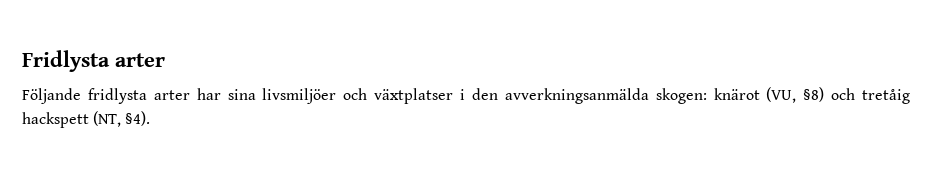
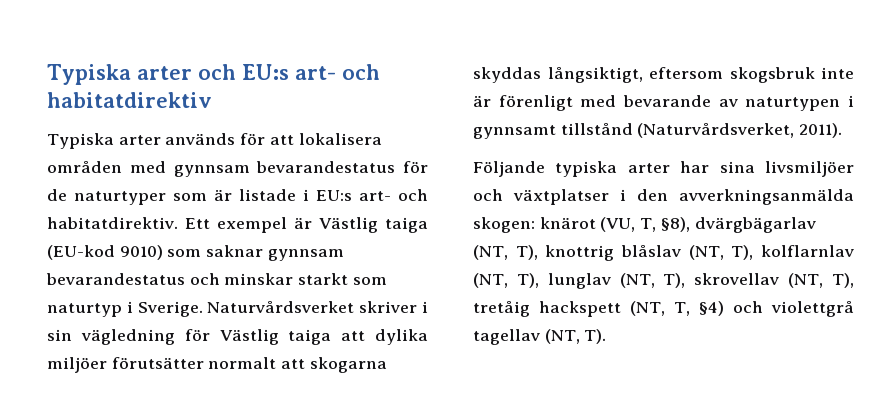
- Fridlysta arter
+ Typiska arter och EU:s art- och habitatdirektiv
+ Typiska arter används för att lokalisera områden med gynnsam bevarandestatus för de naturtyper som är listade i EU:s art- och habitatdirektiv. Ett exempel är Västlig taiga (EU-kod 9010) som saknar gynnsam bevarandestatus och minskar starkt som naturtyp i Sverige. Naturvårdsverket skriver i sin vägledning för Västlig taiga att dylika miljöer förutsätter normalt att skogarna skyddas långsiktigt, eftersom skogsbruk inte är förenligt med bevarande av naturtypen i gynnsamt tillstånd (Naturvårdsverket, 2011).
- Följande fridlysta arter har sina livsmiljöer och växtplatser i den avverkningsanmälda skogen: knärot (VU, §8) och tretåig hackspett (NT, §4).
+ Följande typiska arter har sina livsmiljöer och växtplatser i den avverkningsanmälda skogen: knärot (VU, T, §8), dvärgbägarlav (NT, T), knottrig blåslav (NT, T), kolflarnlav (NT, T), lunglav (NT, T), skrovellav (NT, T), tretåig hackspett (NT, T, §4) och violettgrå tagellav (NT, T).

